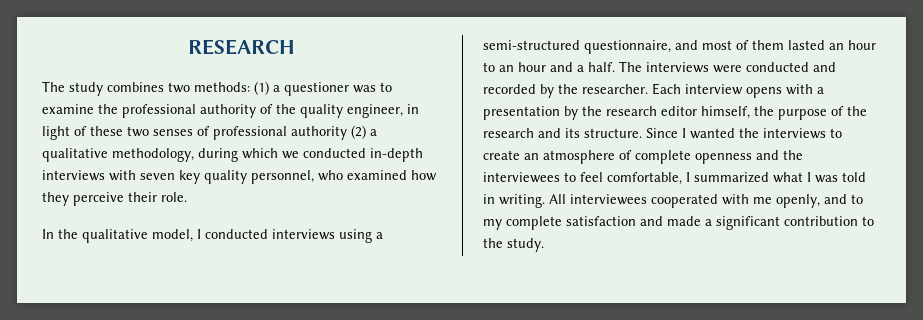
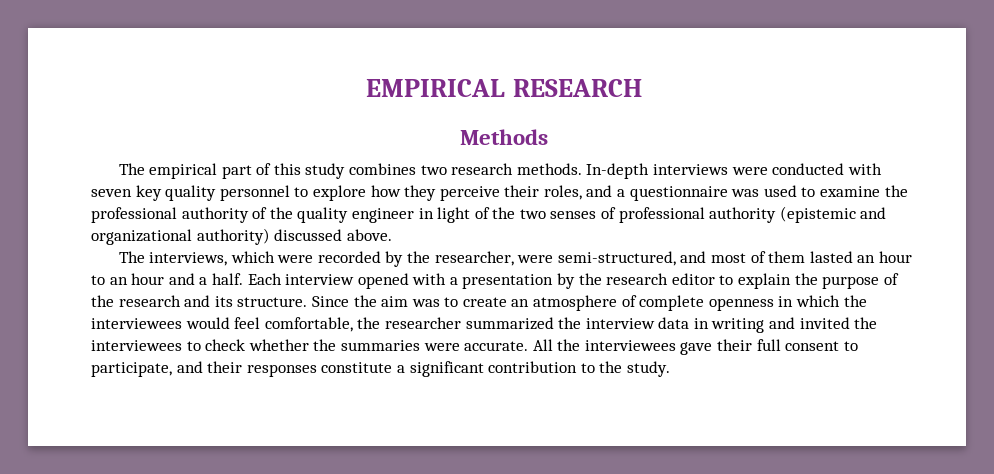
- RESEARCH
+ EMPIRICAL RESEARCH
- The study combines two methods: (1) a questioner was to examine the professional authority of the quality engineer, in light of these two senses of professional authority (2) a qualitative methodology, during which we conducted in-depth interviews with seven key quality personnel, who examined how they perceive their role.
- In the qualitative model, I conducted interviews using a semi-structured questionnaire, and most of them lasted an hour to an hour and a half.
+ Methods
+ The empirical part of this study combines two research methods. In-depth interviews were conducted with seven key quality personnel to explore how they perceive their roles, and a questionnaire was used to examine the professional authority of the quality engineer in light of the two senses of professional authority (epistemic and organizational authority) discussed above.
+ The interviews, which were recorded by the researcher, were semi-structured, and most of them lasted an hour to an hour and a half.
- The interviews were conducted and recorded by the researcher.
- Each interview opens with a presentation by the research editor himself, the purpose of the research and its structure.
+ Each interview opened with a presentation by the research editor to explain the purpose of the research and its structure.
- Since I wanted the interviews to create an atmosphere of complete openness and the interviewees to feel comfortable, I summarized what I was told in writing. All interviewees cooperated with me openly, and to my complete satisfaction and made a significant contribution to the study.
+ Since the aim was to create an atmosphere of complete openness in which the interviewees would feel comfortable, the researcher summarized the interview data in writing and invited the interviewees to check whether the summaries were accurate. All the interviewees gave their full consent to participate, and their responses constitute a significant contribution to the study.

